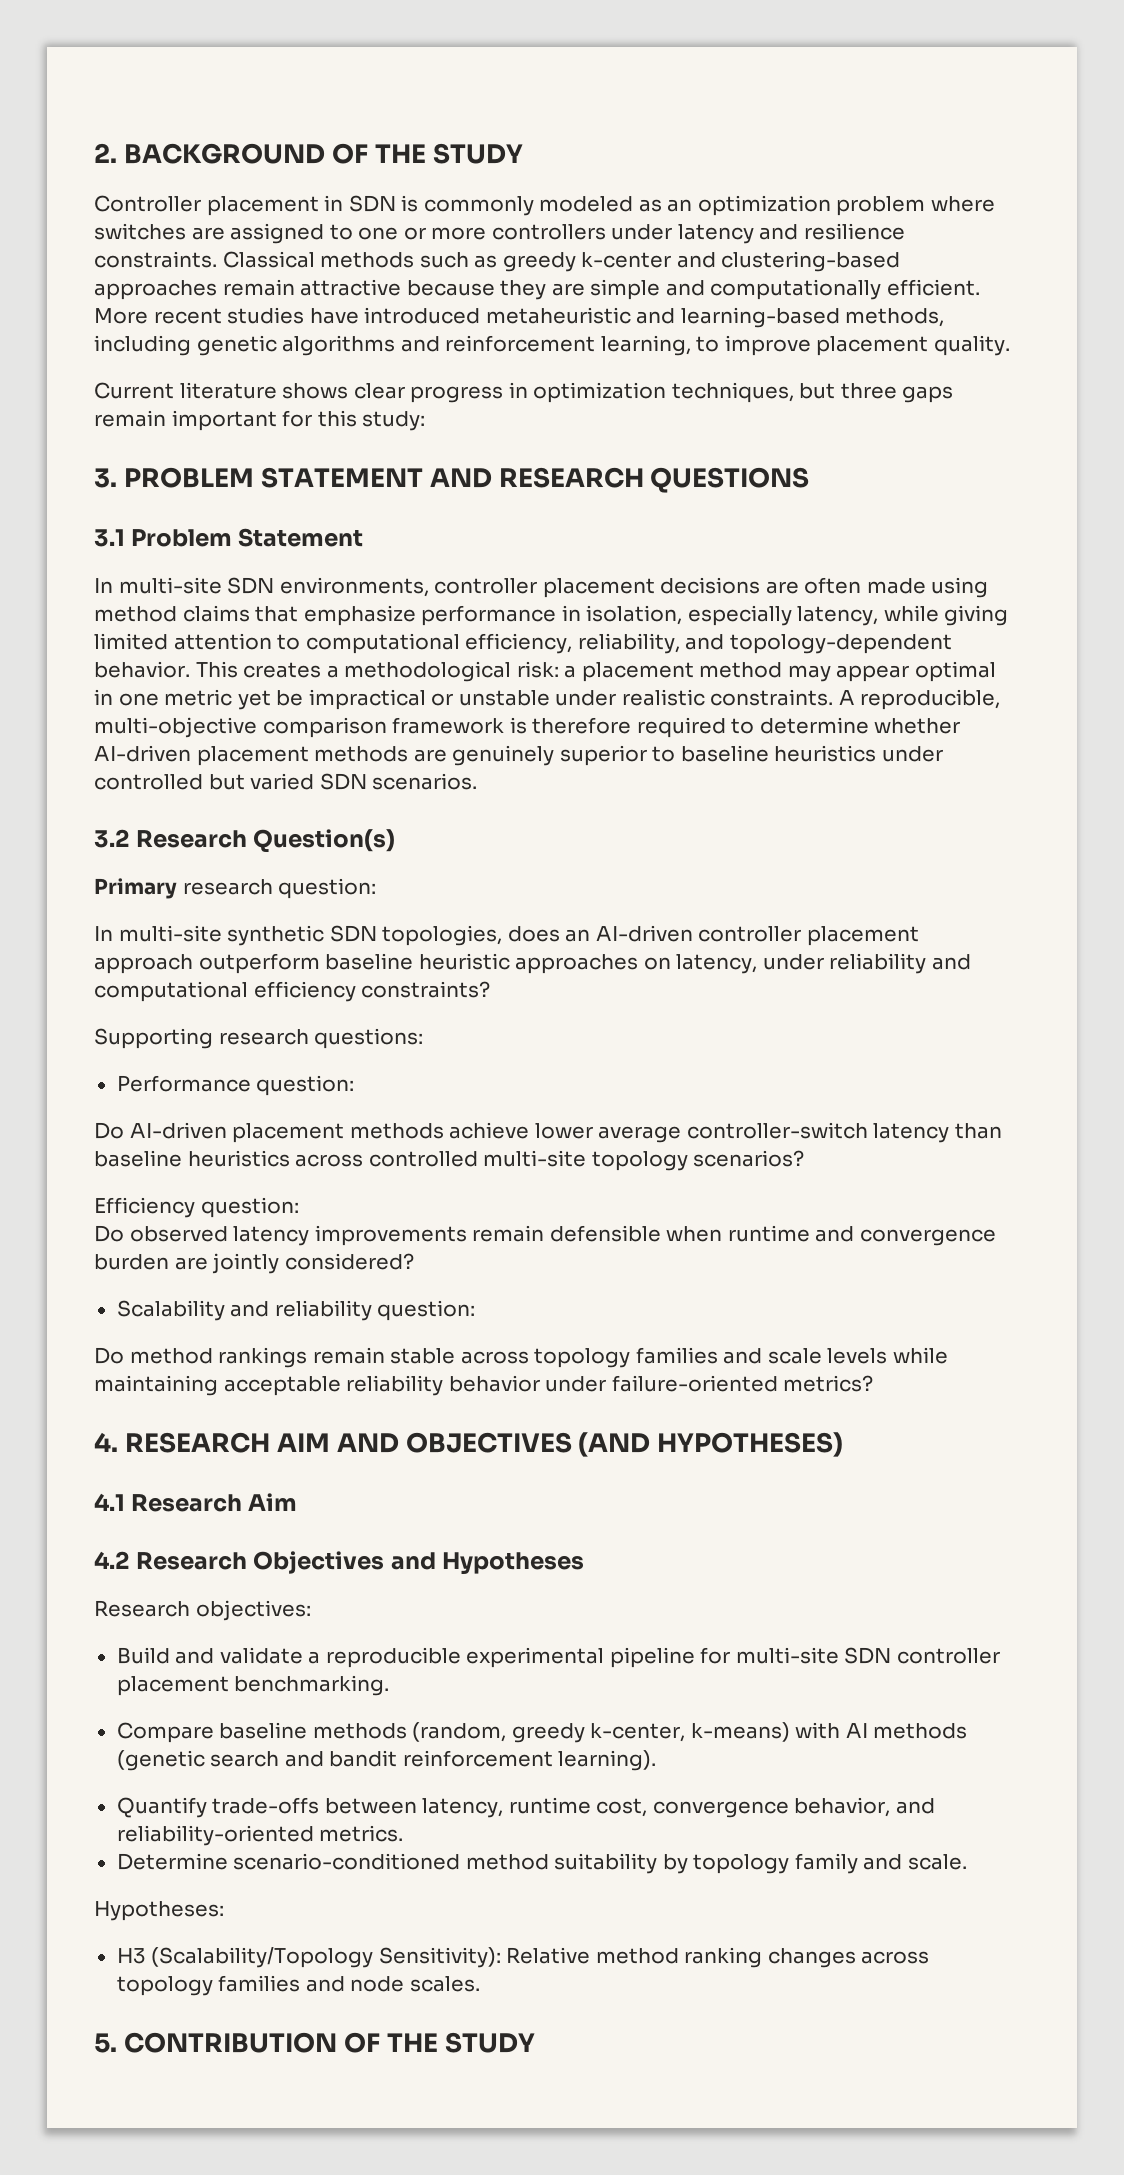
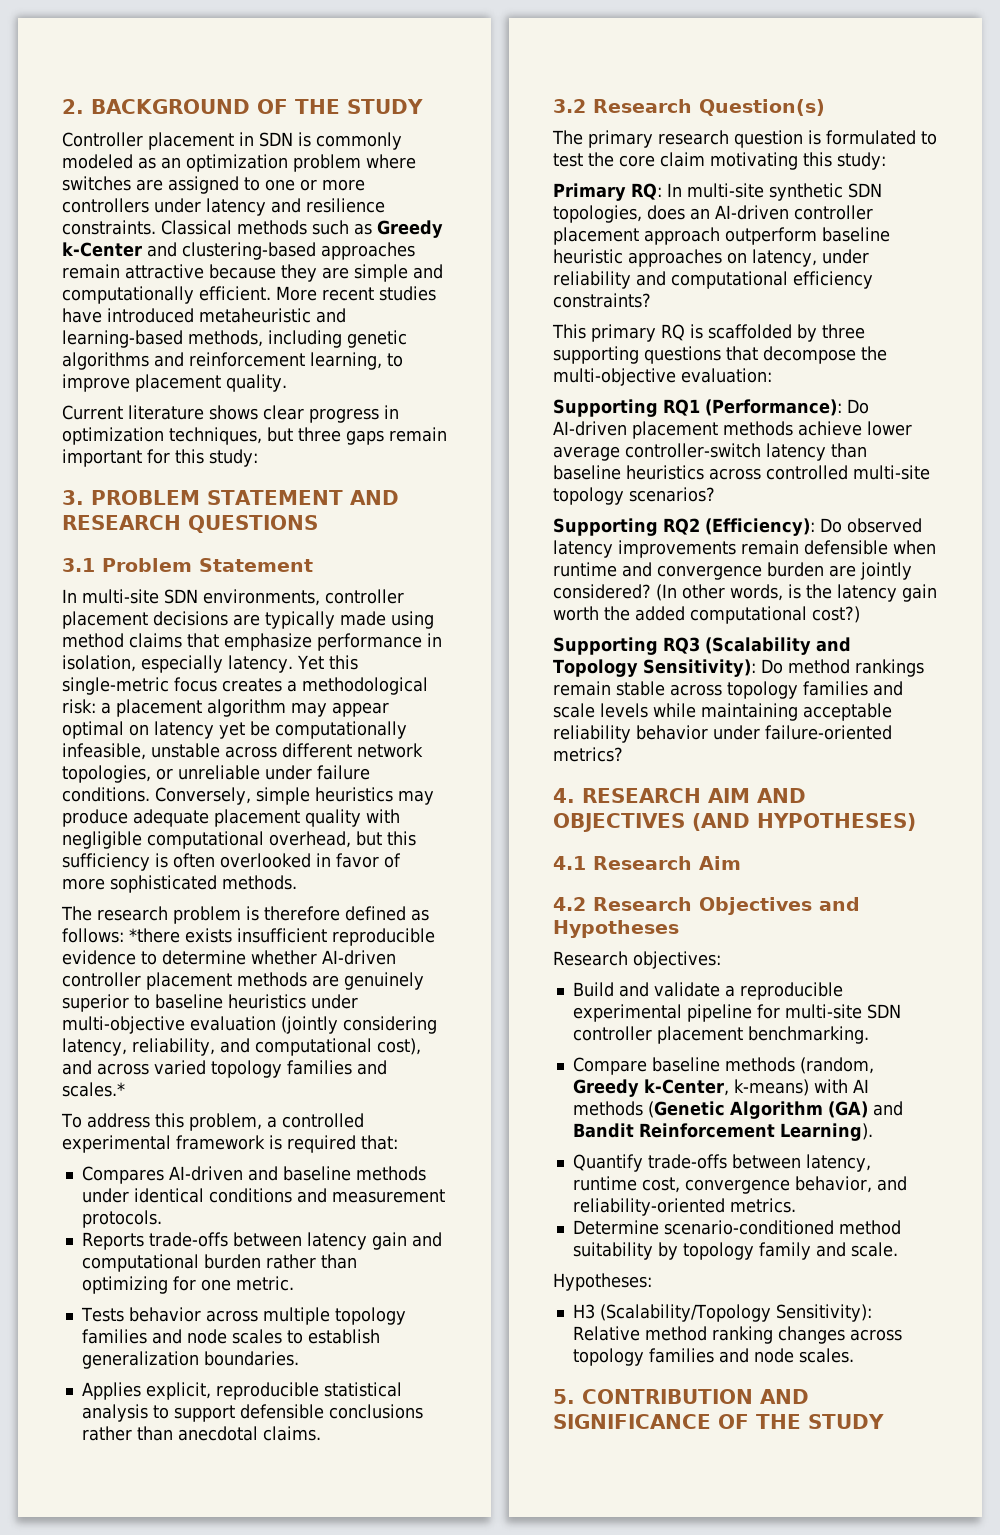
- Classical methods such as greedy k-center and clustering-based approaches remain attractive because they are simple and computationally efficient.
+ Classical methods such as Greedy k-Center and clustering-based approaches remain attractive because they are simple and computationally efficient.
- In multi-site SDN environments, controller placement decisions are often made using method claims that emphasize performance in isolation, especially latency, while giving limited attention to computational efficiency, reliability, and topology-dependent behavior. This creates a methodological risk: a placement method may appear optimal in one metric yet be impractical or unstable under realistic constraints. A reproducible, multi-objective comparison framework is therefore required to determine whether AI-driven placement methods are genuinely superior to baseline heuristics under controlled but varied SDN scenarios.
+ In multi-site SDN environments, controller placement decisions are typically made using method claims that emphasize performance in isolation, especially latency. Yet this single-metric focus creates a methodological risk: a placement algorithm may appear optimal on latency yet be computationally infeasible, unstable across different network topologies, or unreliable under failure conditions. Conversely, simple heuristics may produce adequate placement quality with negligible computational overhead, but this sufficiency is often overlooked in favor of more sophisticated methods.
+ The research problem is therefore defined as follows: *there exists insufficient reproducible evidence to determine whether AI-driven controller placement methods are genuinely superior to baseline heuristics under multi-objective evaluation (jointly considering latency, reliability, and computational cost), and across varied topology families and scales.*
+ To address this problem, a controlled experimental framework is required that:
+ Compares AI-driven and baseline methods under identical conditions and measurement protocols.
+ Reports trade-offs between latency gain and computational burden rather than optimizing for one metric.
+ Tests behavior across multiple topology families and node scales to establish generalization boundaries.
+ Applies explicit, reproducible statistical analysis to support defensible conclusions rather than anecdotal claims.
  3.2 Research Question(s)
+ The primary research question is formulated to test the core claim motivating this study:
- Primary research question:
- In multi-site synthetic SDN topologies, does an AI-driven controller placement approach outperform baseline heuristic approaches on latency, under reliability and computational efficiency constraints?
+ Primary RQ: In multi-site synthetic SDN topologies, does an AI-driven controller placement approach outperform baseline heuristic approaches on latency, under reliability and computational efficiency constraints?
- Supporting research questions:
- Performance question:
- Do AI-driven placement methods achieve lower average controller-switch latency than baseline heuristics across controlled multi-site topology scenarios?
+ This primary RQ is scaffolded by three supporting questions that decompose the multi-objective evaluation:
+ Supporting RQ1 (Performance): Do AI-driven placement methods achieve lower average controller-switch latency than baseline heuristics across controlled multi-site topology scenarios?
- Efficiency question:
- Do observed latency improvements remain defensible when runtime and convergence burden are jointly considered?
- Scalability and reliability question:
- Do method rankings remain stable across topology families and scale levels while maintaining acceptable reliability behavior under failure-oriented metrics?
+ Supporting RQ2 (Efficiency): Do observed latency improvements remain defensible when runtime and convergence burden are jointly considered? (In other words, is the latency gain worth the added computational cost?)
+ Supporting RQ3 (Scalability and Topology Sensitivity): Do method rankings remain stable across topology families and scale levels while maintaining acceptable reliability behavior under failure-oriented metrics?
- Compare baseline methods (random, greedy k-center, k-means) with AI methods (genetic search and bandit reinforcement learning).
+ Compare baseline methods (random, Greedy k-Center, k-means) with AI methods (Genetic Algorithm (GA) and Bandit Reinforcement Learning).
- 5. CONTRIBUTION OF THE STUDY
+ 5. CONTRIBUTION AND SIGNIFICANCE OF THE STUDY

